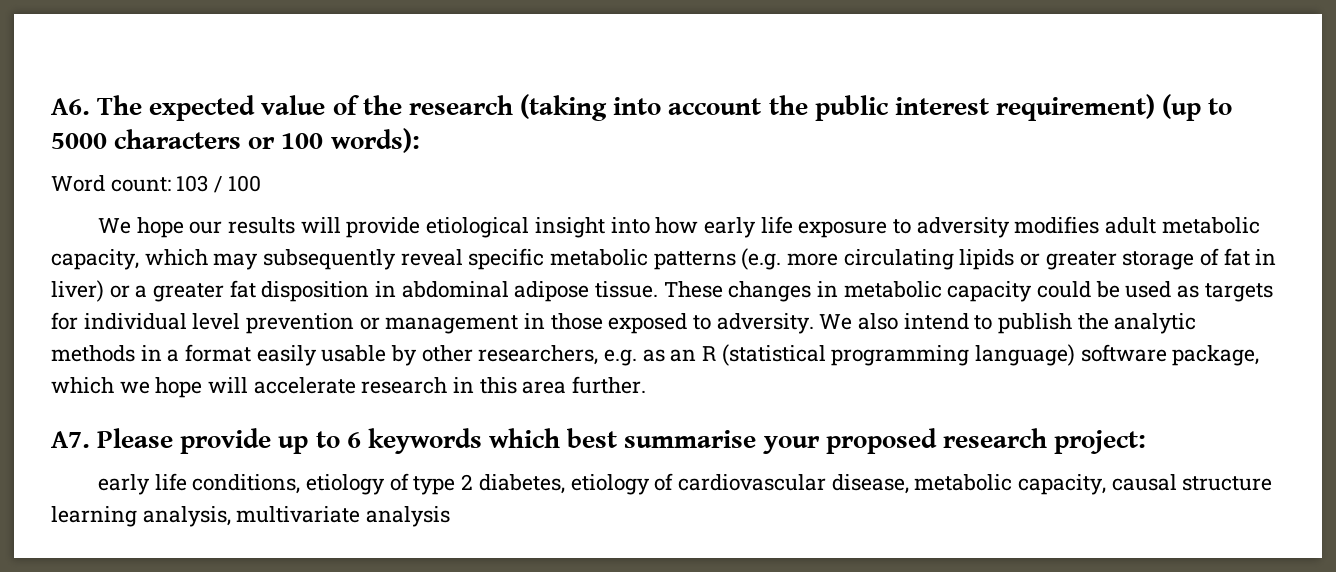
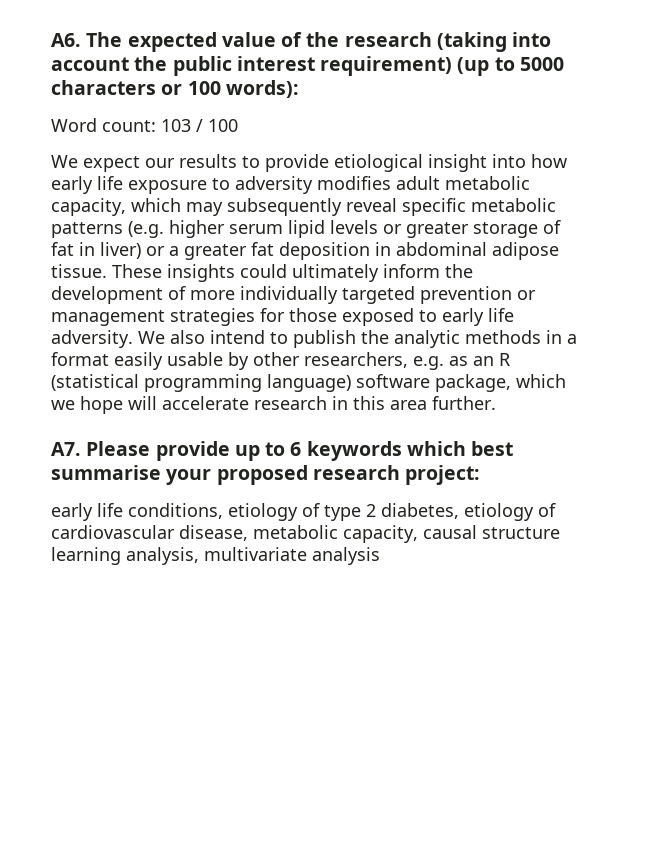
- We hope our results will provide etiological insight into how early life exposure to adversity modifies adult metabolic capacity, which may subsequently reveal specific metabolic patterns (e.g. more circulating lipids or greater storage of fat in liver) or a greater fat disposition in abdominal adipose tissue.
+ We expect our results to provide etiological insight into how early life exposure to adversity modifies adult metabolic capacity, which may subsequently reveal specific metabolic patterns (e.g. higher serum lipid levels or greater storage of fat in liver) or a greater fat deposition in abdominal adipose tissue.
- These changes in metabolic capacity could be used as targets for individual level prevention or management in those exposed to adversity.
+ These insights could ultimately inform the development of more individually targeted prevention or management strategies for those exposed to early life adversity.

